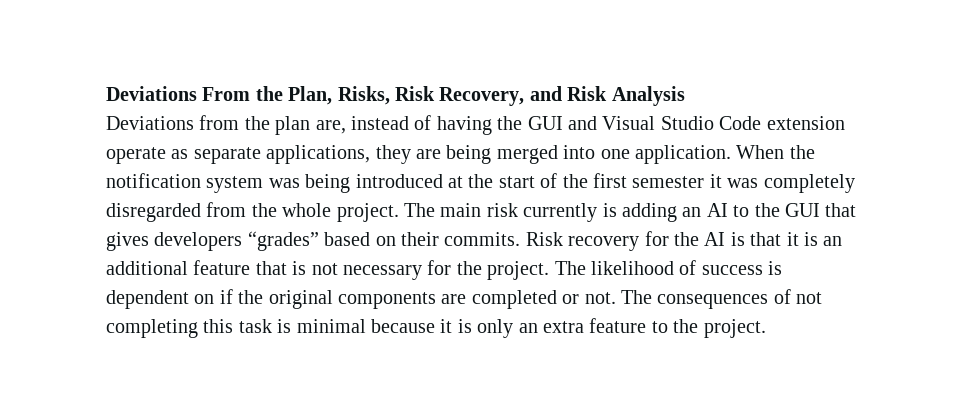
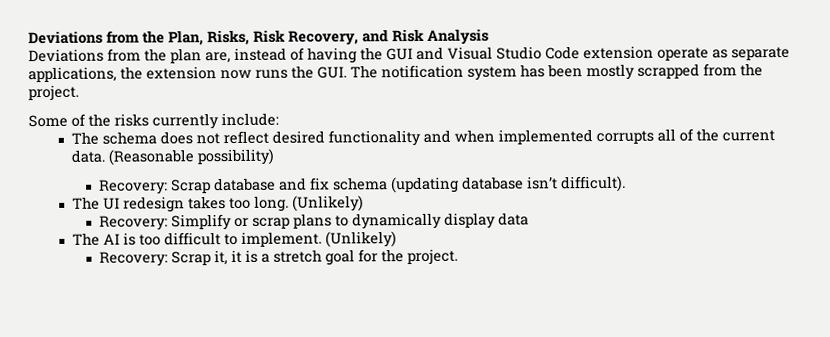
- Deviations From the Plan, Risks, Risk Recovery, and Risk Analysis
+ Deviations from the Plan, Risks, Risk Recovery, and Risk Analysis
- Deviations from the plan are, instead of having the GUI and Visual Studio Code extension operate as separate applications, they are being merged into one application. When the notification system was being introduced at the start of the first semester it was completely disregarded from the whole project. The main risk currently is adding an AI to the GUI that gives developers “grades” based on their commits. Risk recovery for the AI is that it is an additional feature that is not necessary for the project. The likelihood of success is dependent on if the original components are completed or not. The consequences of not completing this task is minimal because it is only an extra feature to the project.
+ Deviations from the plan are, instead of having the GUI and Visual Studio Code extension operate as separate applications, the extension now runs the GUI. The notification system has been mostly scrapped from the project.
+ Some of the risks currently include:
+ The schema does not reflect desired functionality and when implemented corrupts all of the current data. (Reasonable possibility)
+ Recovery: Scrap database and fix schema (updating database isn’t difficult).
+ The UI redesign takes too long. (Unlikely)
+ Recovery: Simplify or scrap plans to dynamically display data
+ The AI is too difficult to implement. (Unlikely)
+ Recovery: Scrap it, it is a stretch goal for the project.

